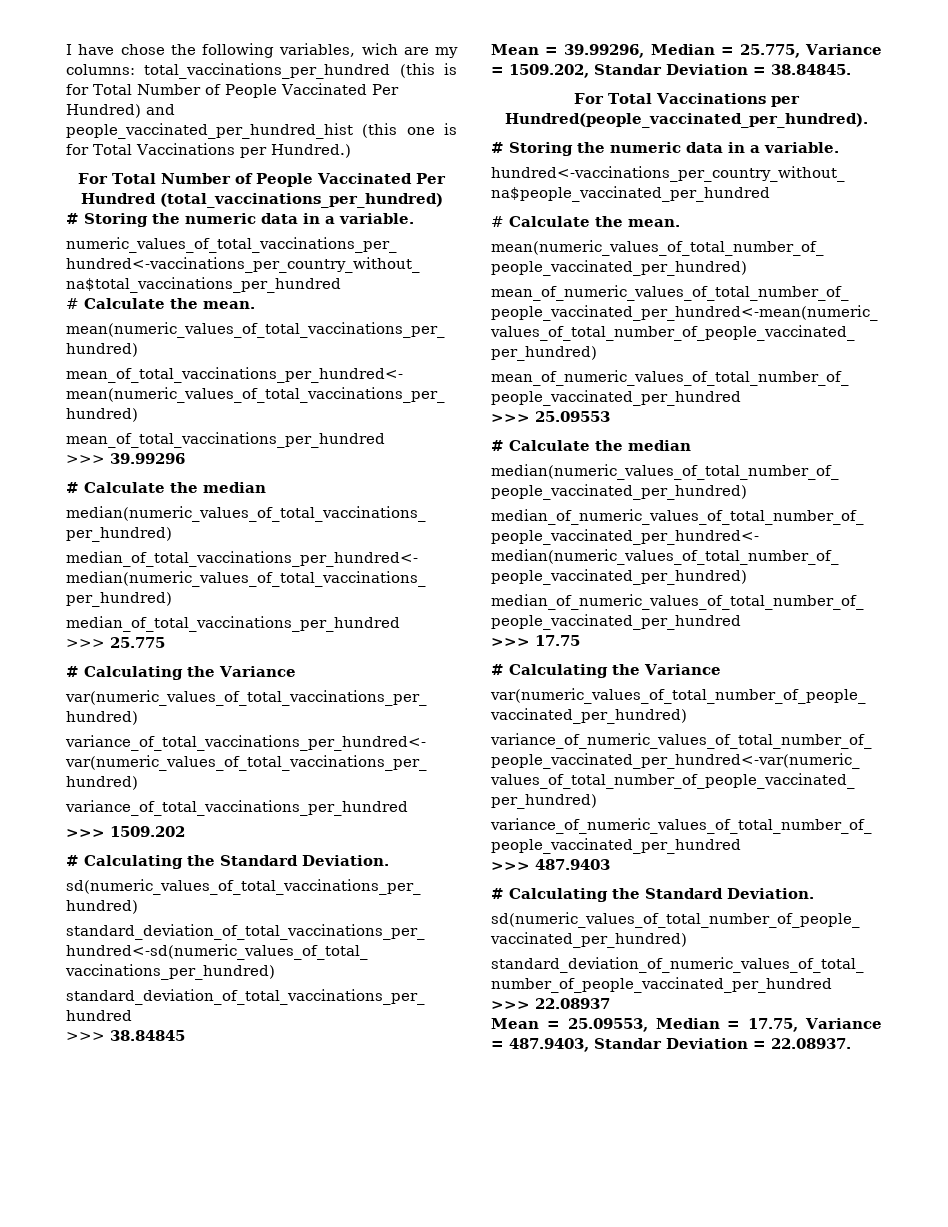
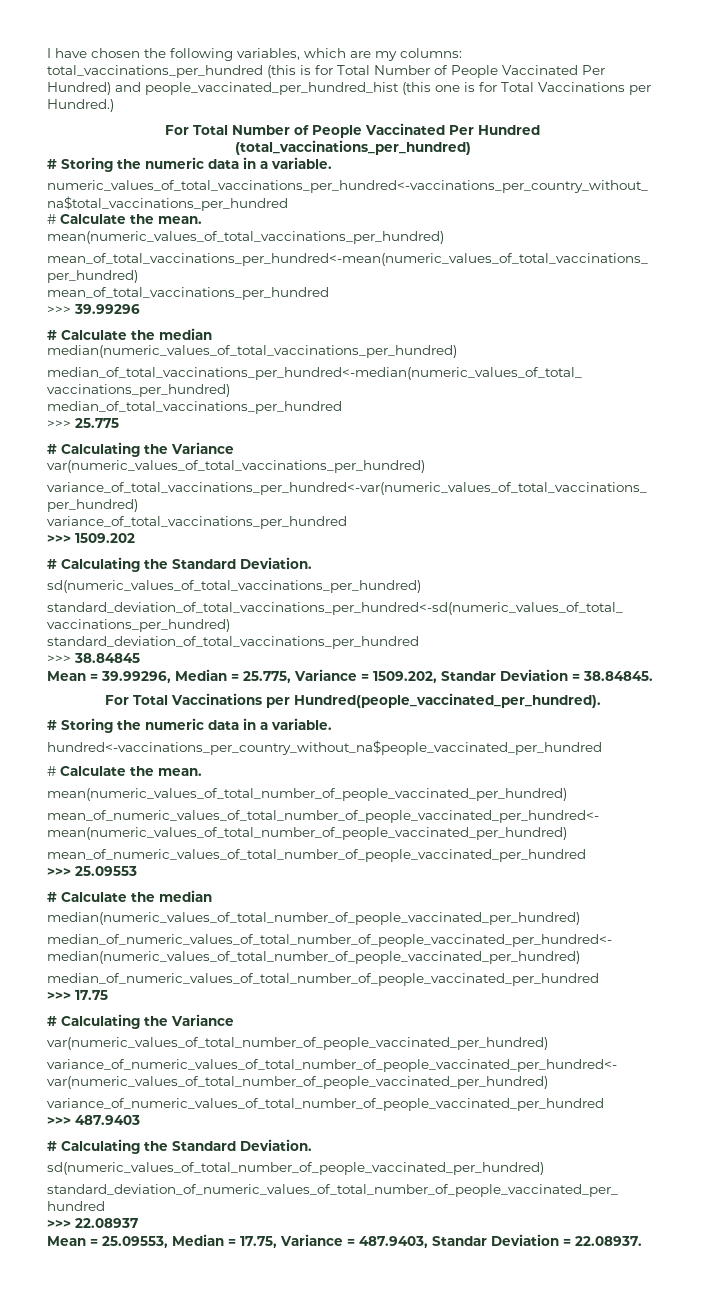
- I have chose the following variables, wich are my columns: total_vaccinations_per_hundred (this is for Total Number of People Vaccinated Per Hundred) and people_vaccinated_per_hundred_hist (this one is for Total Vaccinations per Hundred.)
+ I have chosen the following variables, which are my columns: total_vaccinations_per_hundred (this is for Total Number of People Vaccinated Per Hundred) and people_vaccinated_per_hundred_hist (this one is for Total Vaccinations per Hundred.)

